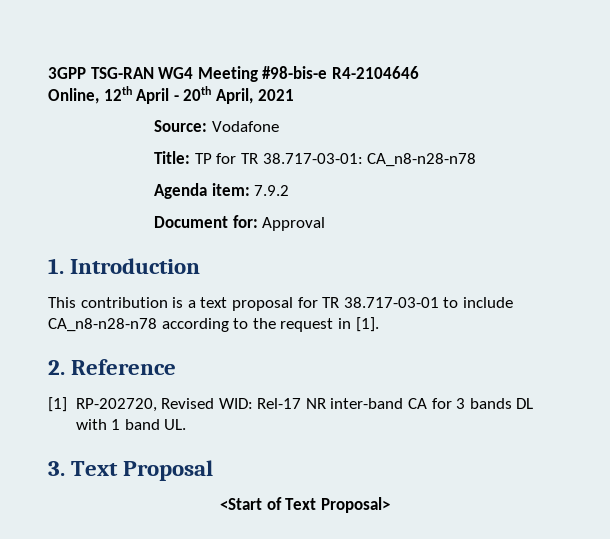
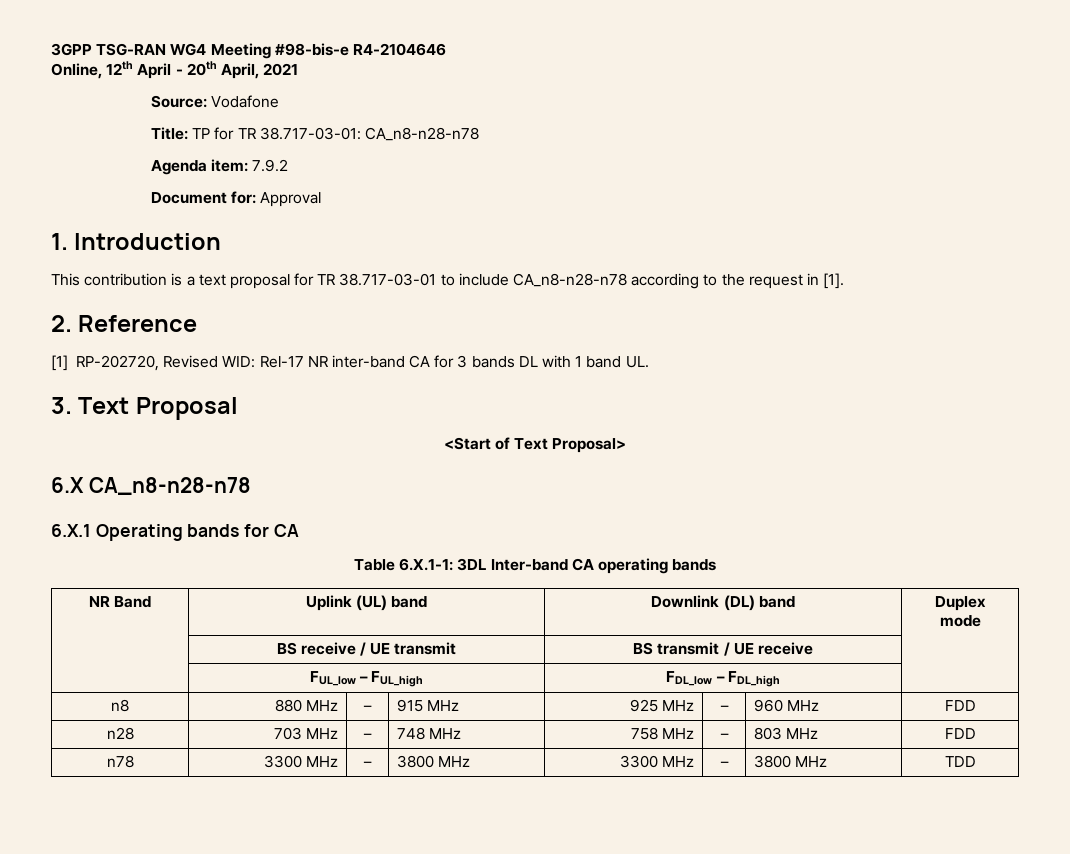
+ 6.X CA_n8-n28-n78
+ 6.X.1 Operating bands for CA
+ Table 6.X.1-1: 3DL Inter-band CA operating bands
+ NR Band | Uplink (UL) band | Downlink (DL) band | Duplex
+ mode
+ | BS receive / UE transmit | BS transmit / UE receive |
+ | FUL_low – FUL_high | FDL_low – FDL_high |
+ n8 | 880 MHz | – | 915 MHz | 925 MHz | – | 960 MHz | FDD
+ n28 | 703 MHz | – | 748 MHz | 758 MHz | – | 803 MHz | FDD
+ n78 | 3300 MHz | – | 3800 MHz | 3300 MHz | – | 3800 MHz | TDD

